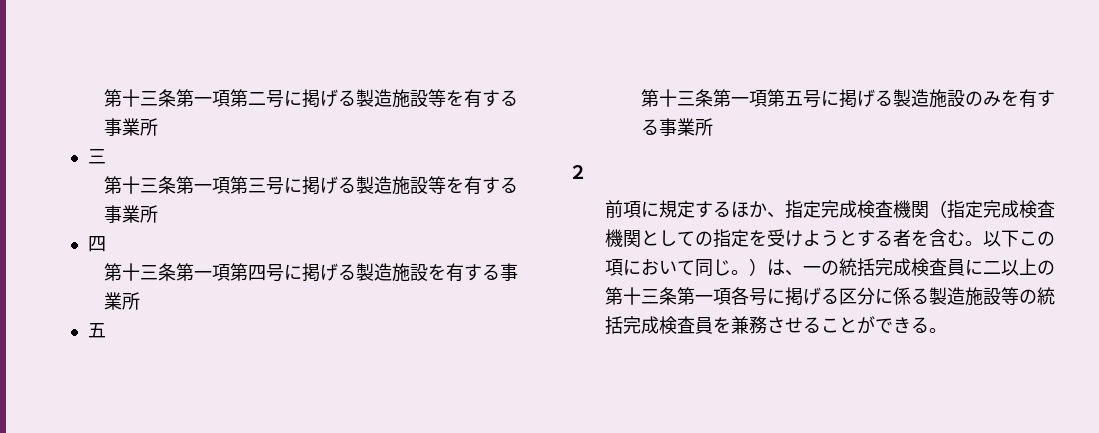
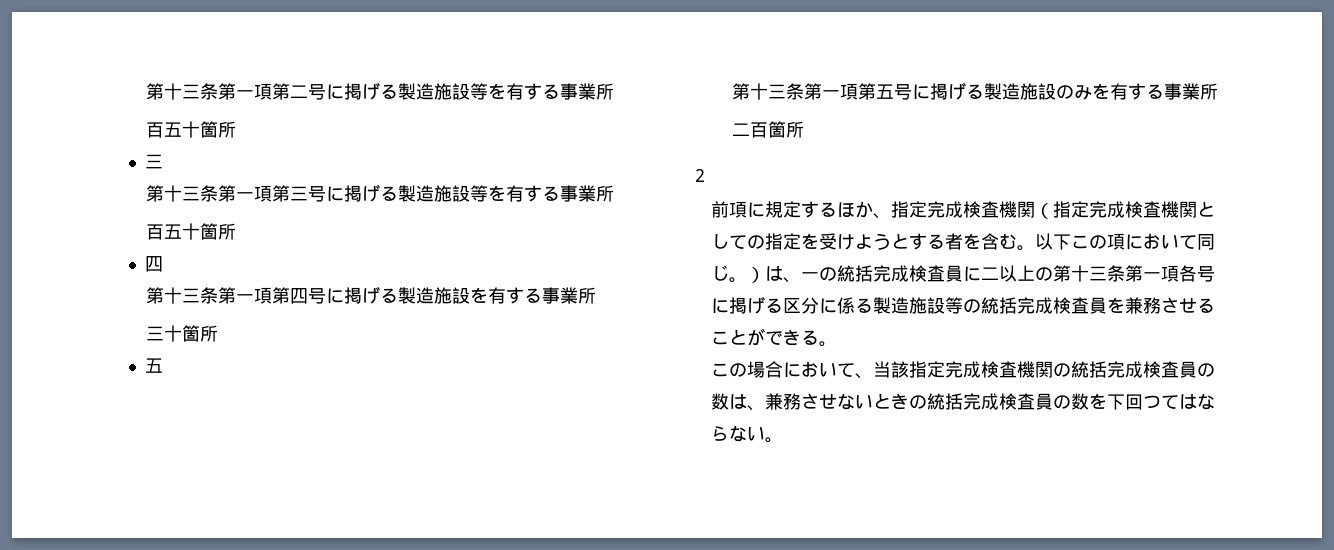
  第十三条第一項第二号に掲げる製造施設等を有する事業所
+ 百五十箇所
  第十三条第一項第三号に掲げる製造施設等を有する事業所
+ 百五十箇所
+ 三十箇所
+ 二百箇所
+ この場合において、当該指定完成検査機関の統括完成検査員の数は、兼務させないときの統括完成検査員の数を下回つてはならない。

